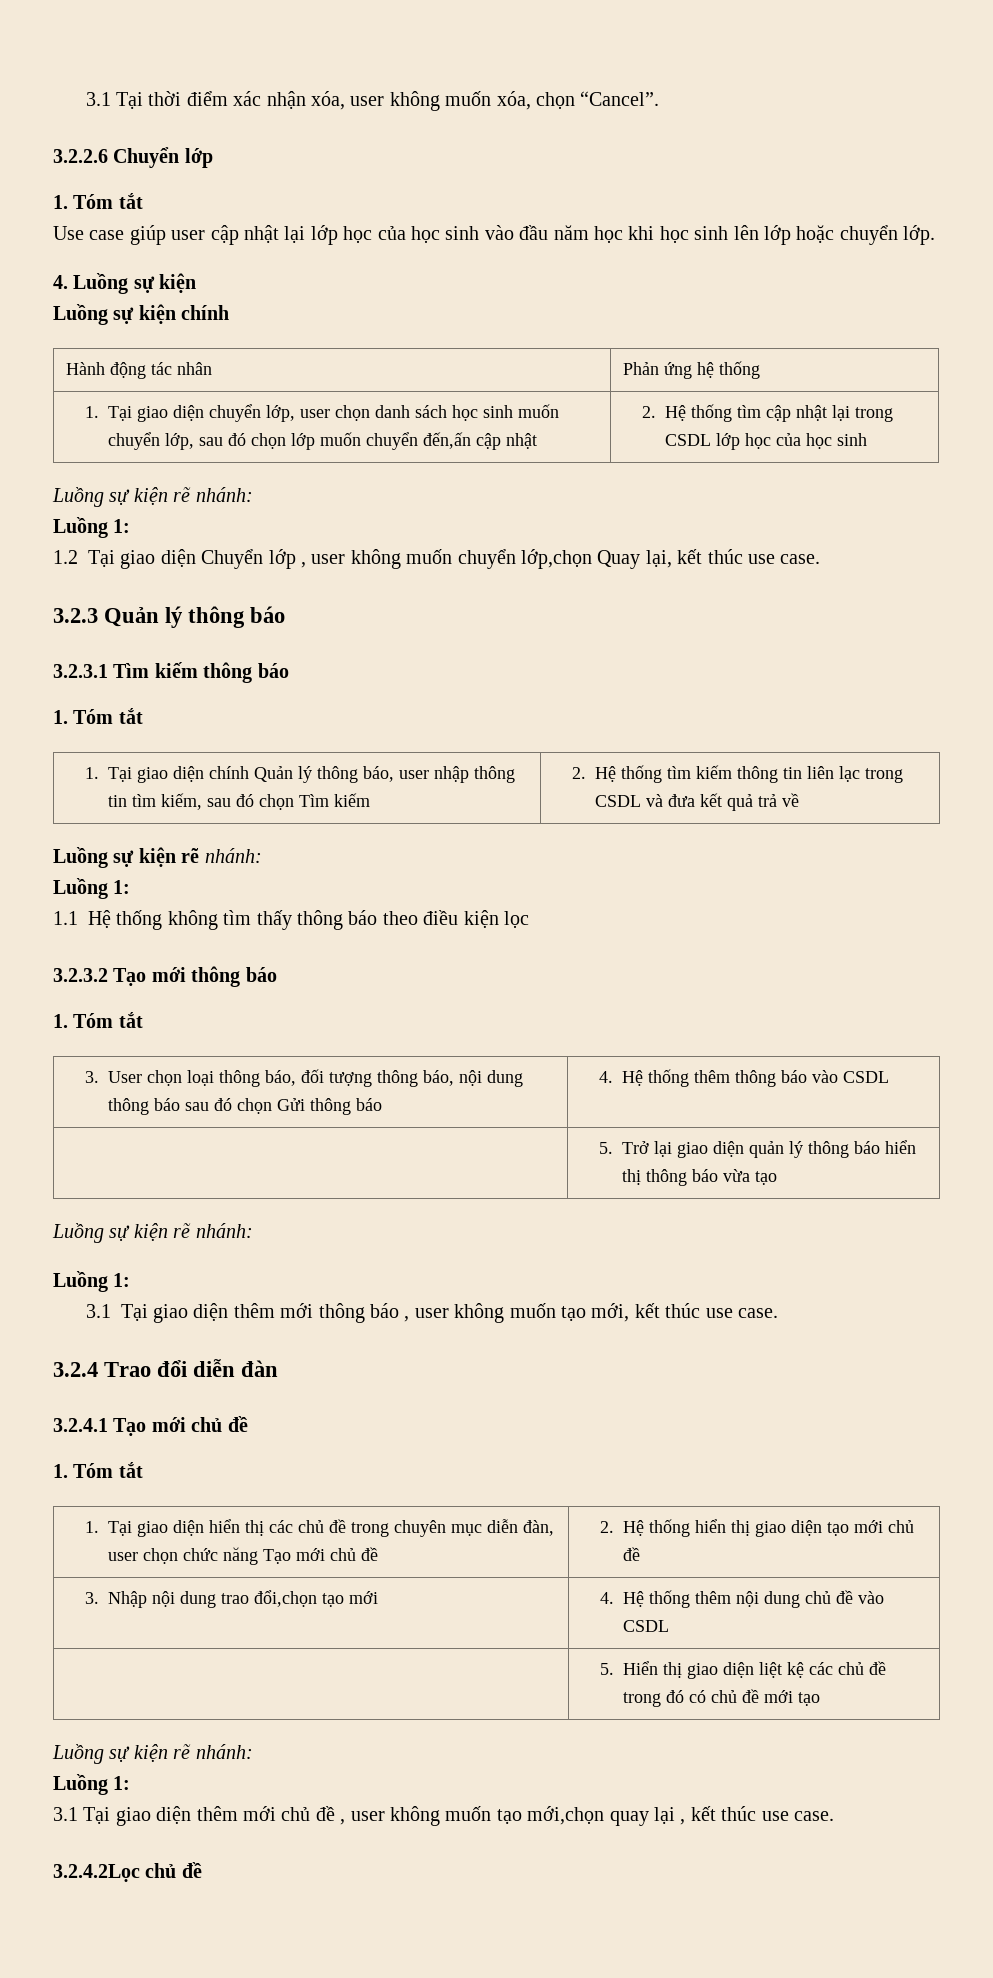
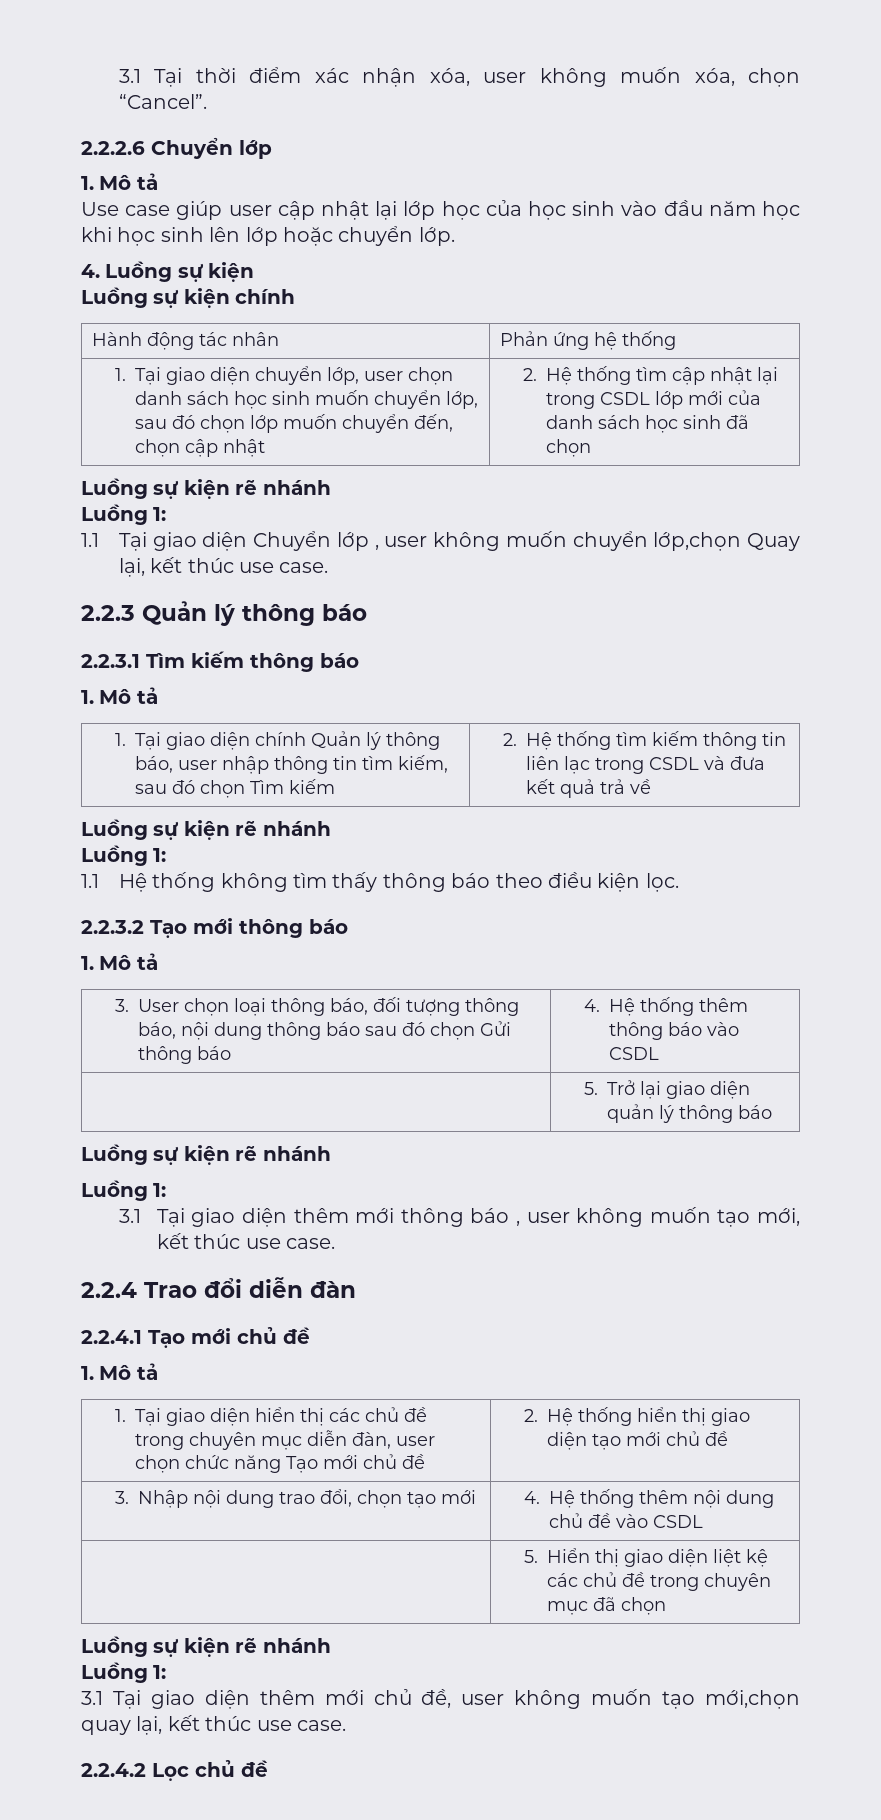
- 3.2.2.6 Chuyển lớp
- 1. Tóm tắt
+ 2.2.2.6 Chuyển lớp
+ 1. Mô tả
- 1. Tại giao diện chuyển lớp, user chọn danh sách học sinh muốn chuyển lớp, sau đó chọn lớp muốn chuyển đến,ấn cập nhật
+ 1. Tại giao diện chuyển lớp, user chọn danh sách học sinh muốn chuyển lớp, sau đó chọn lớp muốn chuyển đến, chọn cập nhật
- 2. Hệ thống tìm cập nhật lại trong CSDL lớp học của học sinh
- Luồng sự kiện rẽ nhánh:
+ 2. Hệ thống tìm cập nhật lại trong CSDL lớp mới của danh sách học sinh đã chọn
+ Luồng sự kiện rẽ nhánh
  Luồng 1:
- 1.2 Tại giao diện Chuyển lớp , user không muốn chuyển lớp,chọn Quay lại, kết thúc use case.
+ 1.1 Tại giao diện Chuyển lớp , user không muốn chuyển lớp,chọn Quay lại, kết thúc use case.
- 3.2.3 Quản lý thông báo
+ 2.2.3 Quản lý thông báo
- 3.2.3.1 Tìm kiếm thông báo
- 1. Tóm tắt
+ 2.2.3.1 Tìm kiếm thông báo
+ 1. Mô tả
  1. Tại giao diện chính Quản lý thông báo, user nhập thông tin tìm kiếm, sau đó chọn Tìm kiếm | 2. Hệ thống tìm kiếm thông tin liên lạc trong CSDL và đưa kết quả trả về
- Luồng sự kiện rẽ nhánh:
+ Luồng sự kiện rẽ nhánh
- 1.1 Hệ thống không tìm thấy thông báo theo điều kiện lọc
- 3.2.3.2 Tạo mới thông báo
- 1. Tóm tắt
+ 1.1 Hệ thống không tìm thấy thông báo theo điều kiện lọc.
+ 2.2.3.2 Tạo mới thông báo
+ 1. Mô tả
- | 5. Trở lại giao diện quản lý thông báo hiển thị thông báo vừa tạo
- Luồng sự kiện rẽ nhánh:
+ | 5. Trở lại giao diện quản lý thông báo
+ Luồng sự kiện rẽ nhánh
- 3.2.4 Trao đổi diễn đàn
+ 2.2.4 Trao đổi diễn đàn
- 3.2.4.1 Tạo mới chủ đề
- 1. Tóm tắt
+ 2.2.4.1 Tạo mới chủ đề
+ 1. Mô tả
- 3. Nhập nội dung trao đổi,chọn tạo mới | 4. Hệ thống thêm nội dung chủ đề vào CSDL
+ 3. Nhập nội dung trao đổi, chọn tạo mới | 4. Hệ thống thêm nội dung chủ đề vào CSDL
- | 5. Hiển thị giao diện liệt kệ các chủ đề trong đó có chủ đề mới tạo
- Luồng sự kiện rẽ nhánh:
+ | 5. Hiển thị giao diện liệt kệ các chủ đề trong chuyên mục đã chọn
+ Luồng sự kiện rẽ nhánh
- 3.1 Tại giao diện thêm mới chủ đề , user không muốn tạo mới,chọn quay lại , kết thúc use case.
- 3.2.4.2Lọc chủ đề
+ 3.1 Tại giao diện thêm mới chủ đề, user không muốn tạo mới,chọn quay lại, kết thúc use case.
+ 2.2.4.2 Lọc chủ đề

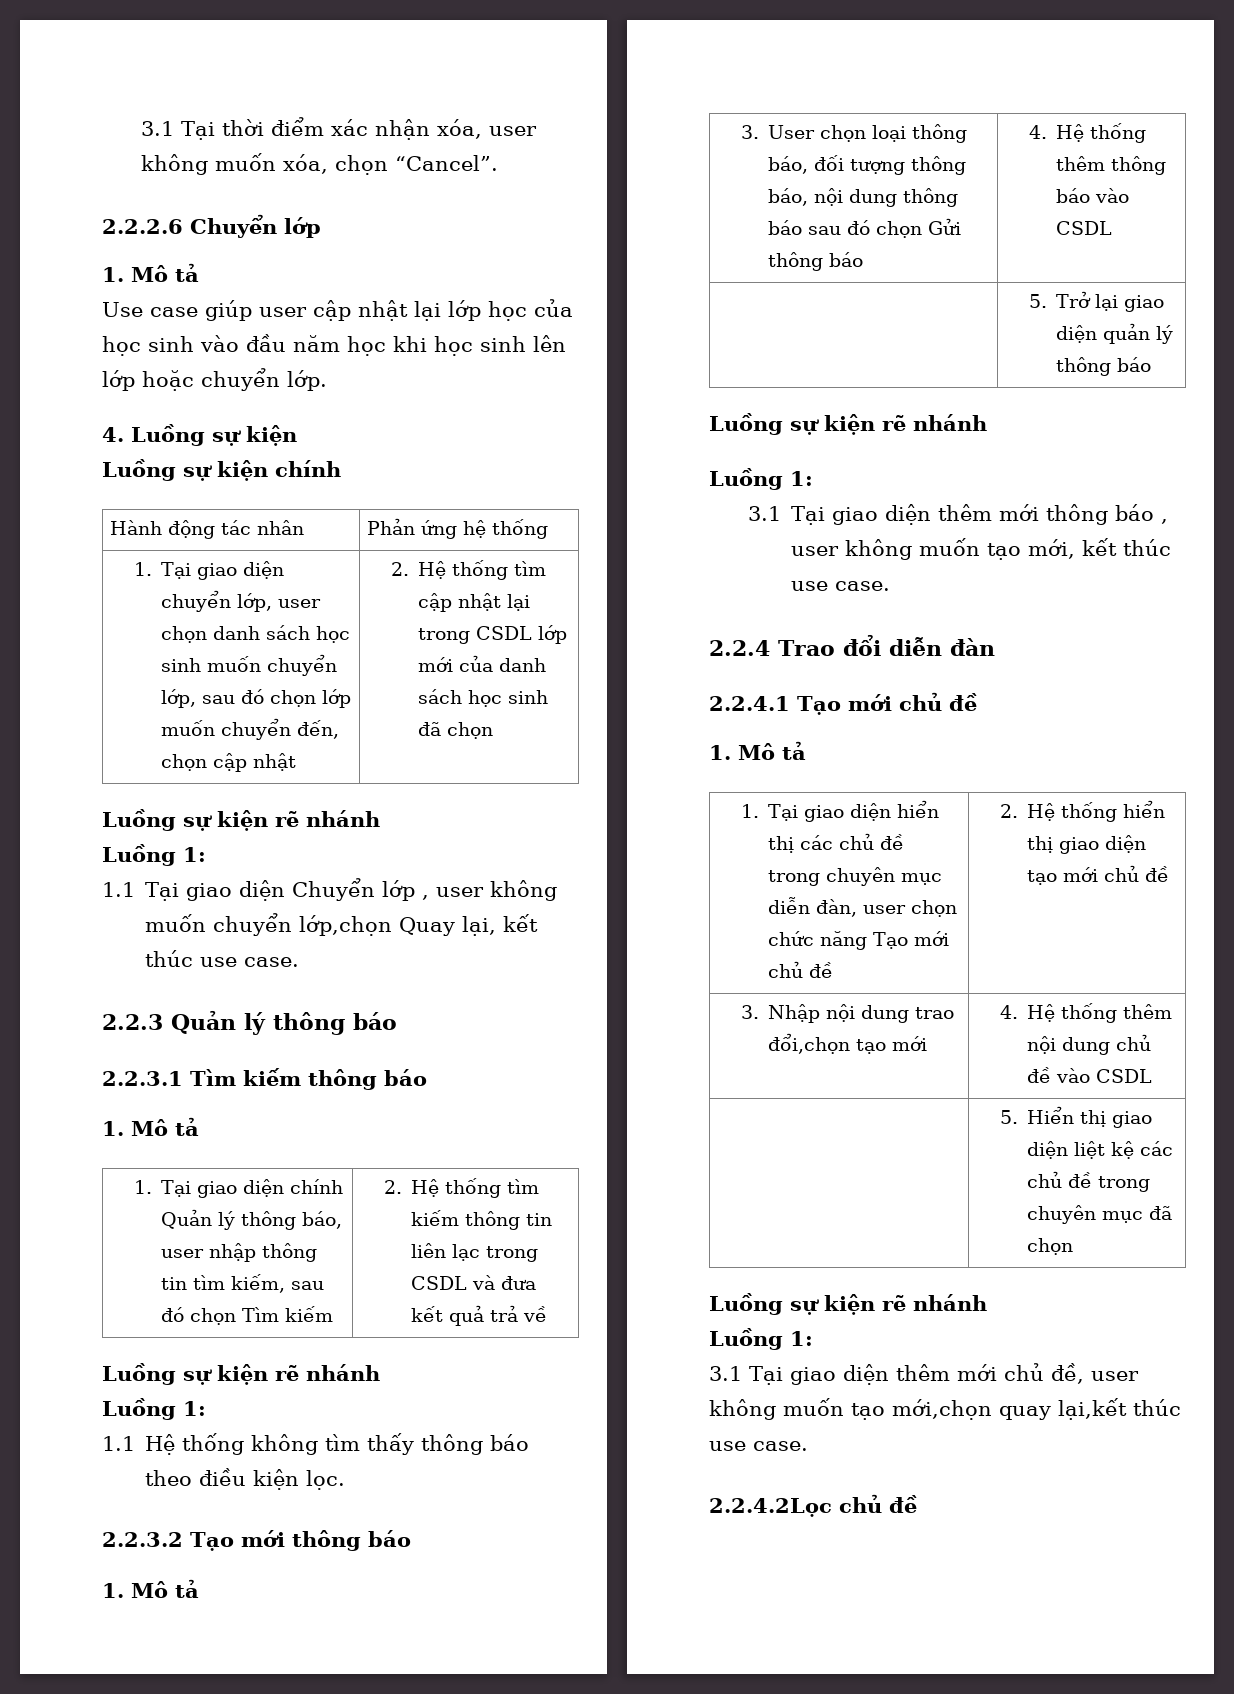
- 3. Nhập nội dung trao đổi, chọn tạo mới | 4. Hệ thống thêm nội dung chủ đề vào CSDL
+ 3. Nhập nội dung trao đổi,chọn tạo mới | 4. Hệ thống thêm nội dung chủ đề vào CSDL
- 3.1 Tại giao diện thêm mới chủ đề, user không muốn tạo mới,chọn quay lại, kết thúc use case.
- 2.2.4.2 Lọc chủ đề
+ 3.1 Tại giao diện thêm mới chủ đề, user không muốn tạo mới,chọn quay lại,kết thúc use case.
+ 2.2.4.2Lọc chủ đề

